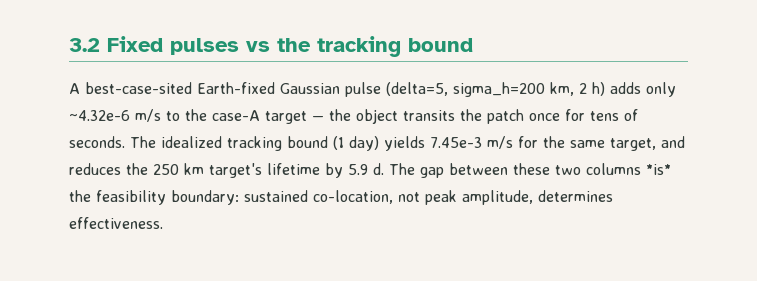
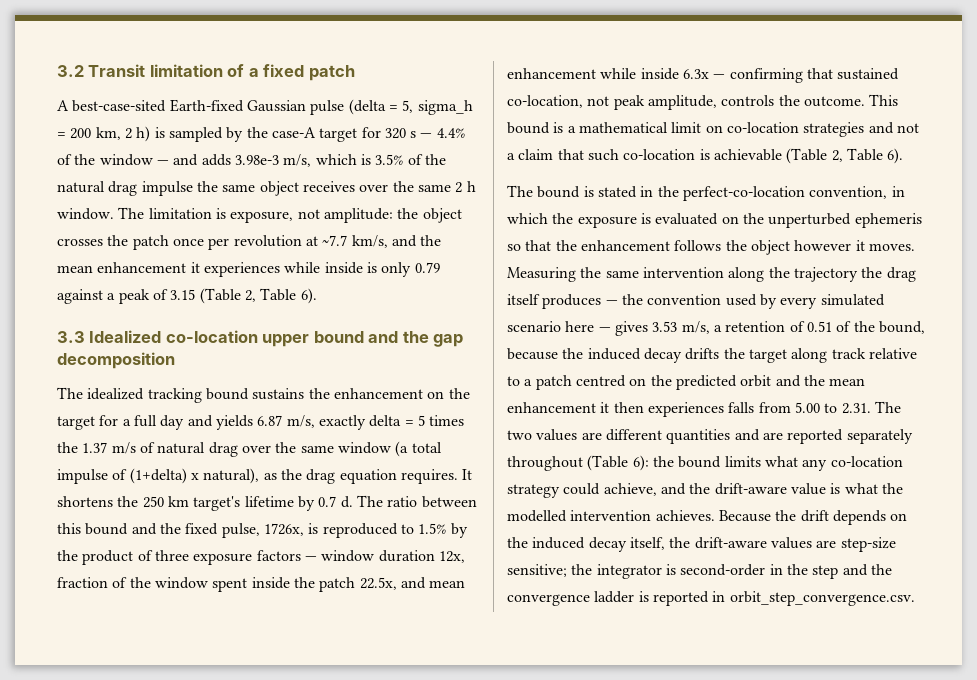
- 3.2 Fixed pulses vs the tracking bound
+ 3.2 Transit limitation of a fixed patch
- A best-case-sited Earth-fixed Gaussian pulse (delta=5, sigma_h=200 km, 2 h) adds only ~4.32e-6 m/s to the case-A target — the object transits the patch once for tens of seconds. The idealized tracking bound (1 day) yields 7.45e-3 m/s for the same target, and reduces the 250 km target's lifetime by 5.9 d.
+ A best-case-sited Earth-fixed Gaussian pulse (delta = 5, sigma_h = 200 km, 2 h) is sampled by the case-A target for 320 s — 4.4% of the window — and adds 3.98e-3 m/s, which is 3.5% of the natural drag impulse the same object receives over the same 2 h window. The limitation is exposure, not amplitude: the object crosses the patch once per revolution at ~7.7 km/s, and the mean enhancement it experiences while inside is only 0.79 against a peak of 3.15 (Table 2, Table 6).
+ 3.3 Idealized co-location upper bound and the gap decomposition
+ The idealized tracking bound sustains the enhancement on the target for a full day and yields 6.87 m/s, exactly delta = 5 times the 1.37 m/s of natural drag over the same window (a total impulse of (1+delta) x natural), as the drag equation requires. It shortens the 250 km target's lifetime by 0.7 d.
- The gap between these two columns *is* the feasibility boundary: sustained co-location, not peak amplitude, determines effectiveness.
+ The ratio between this bound and the fixed pulse, 1726x, is reproduced to 1.5% by the product of three exposure factors — window duration 12x, fraction of the window spent inside the patch 22.5x, and mean enhancement while inside 6.3x — confirming that sustained co-location, not peak amplitude, controls the outcome. This bound is a mathematical limit on co-location strategies and not a claim that such co-location is achievable (Table 2, Table 6).
+ The bound is stated in the perfect-co-location convention, in which the exposure is evaluated on the unperturbed ephemeris so that the enhancement follows the object however it moves. Measuring the same intervention along the trajectory the drag itself produces — the convention used by every simulated scenario here — gives 3.53 m/s, a retention of 0.51 of the bound, because the induced decay drifts the target along track relative to a patch centred on the predicted orbit and the mean enhancement it then experiences falls from 5.00 to 2.31. The two values are different quantities and are reported separately throughout (Table 6): the bound limits what any co-location strategy could achieve, and the drift-aware value is what the modelled intervention achieves. Because the drift depends on the induced decay itself, the drift-aware values are step-size sensitive; the integrator is second-order in the step and the convergence ladder is reported in orbit_step_convergence.csv.

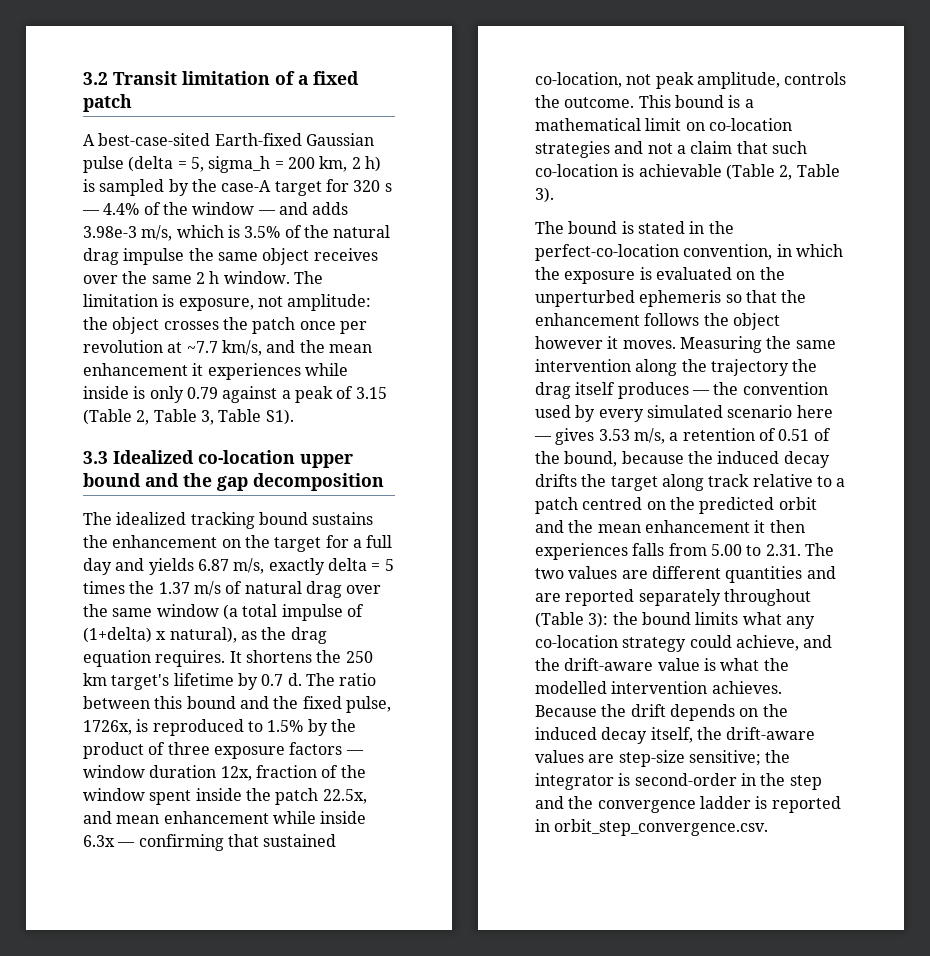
- The limitation is exposure, not amplitude: the object crosses the patch once per revolution at ~7.7 km/s, and the mean enhancement it experiences while inside is only 0.79 against a peak of 3.15 (Table 2, Table 6).
+ The limitation is exposure, not amplitude: the object crosses the patch once per revolution at ~7.7 km/s, and the mean enhancement it experiences while inside is only 0.79 against a peak of 3.15 (Table 2, Table 3, Table S1).
- This bound is a mathematical limit on co-location strategies and not a claim that such co-location is achievable (Table 2, Table 6).
+ This bound is a mathematical limit on co-location strategies and not a claim that such co-location is achievable (Table 2, Table 3).
- Measuring the same intervention along the trajectory the drag itself produces — the convention used by every simulated scenario here — gives 3.53 m/s, a retention of 0.51 of the bound, because the induced decay drifts the target along track relative to a patch centred on the predicted orbit and the mean enhancement it then experiences falls from 5.00 to 2.31. The two values are different quantities and are reported separately throughout (Table 6):
+ Measuring the same intervention along the trajectory the drag itself produces — the convention used by every simulated scenario here — gives 3.53 m/s, a retention of 0.51 of the bound, because the induced decay drifts the target along track relative to a patch centred on the predicted orbit and the mean enhancement it then experiences falls from 5.00 to 2.31. The two values are different quantities and are reported separately throughout (Table 3):

